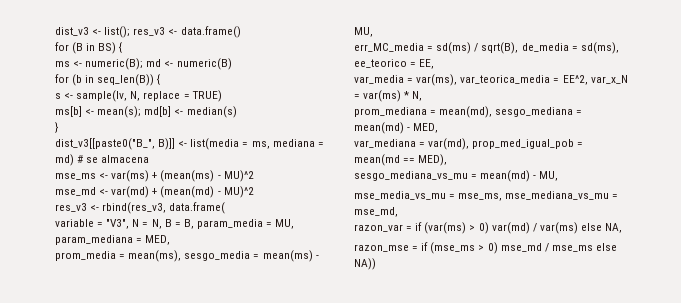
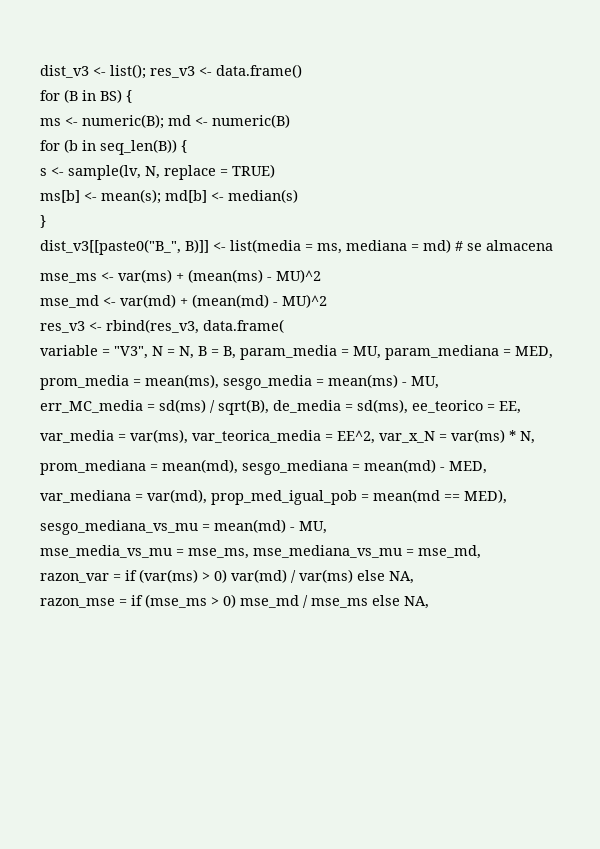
- razon_mse = if (mse_ms > 0) mse_md / mse_ms else NA))
+ razon_mse = if (mse_ms > 0) mse_md / mse_ms else NA,

